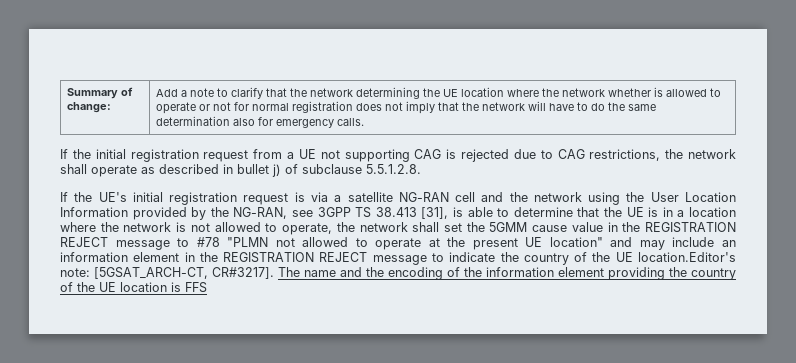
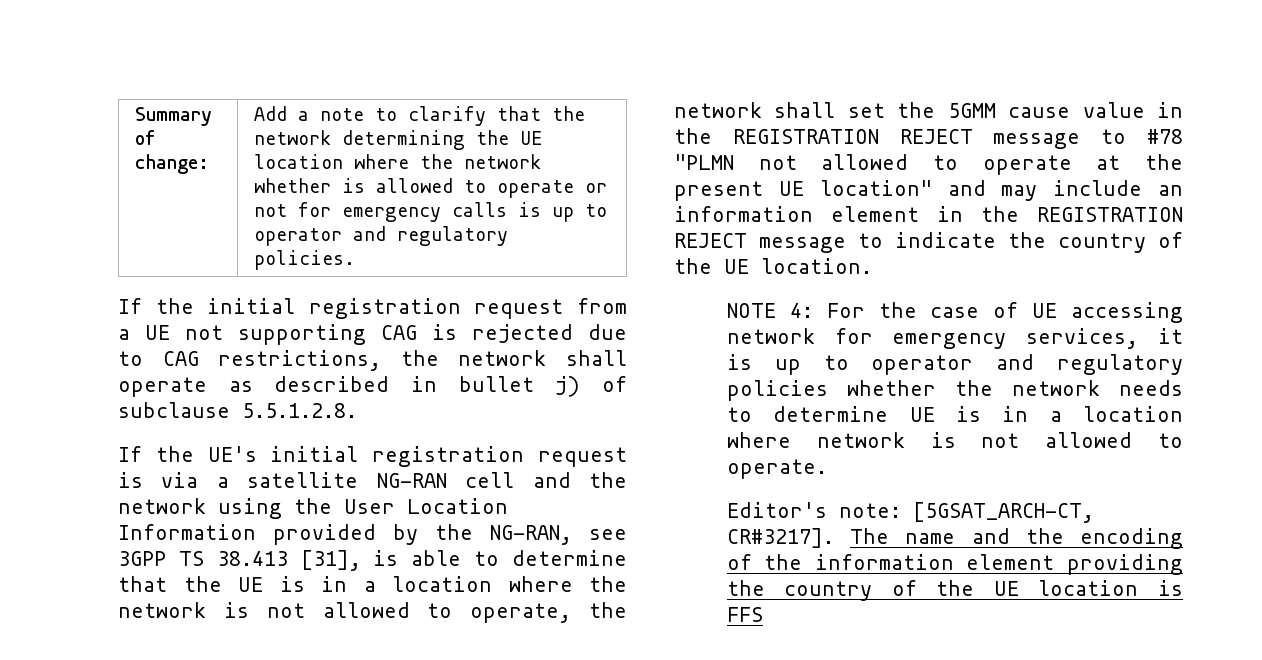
- Add a note to clarify that the network determining the UE location where the network whether is allowed to operate or not for normal registration does not imply that the network will have to do the same determination also for emergency calls.
+ Add a note to clarify that the network determining the UE location where the network whether is allowed to operate or not for emergency calls is up to operator and regulatory policies.
- If the UE's initial registration request is via a satellite NG-RAN cell and the network using the User Location Information provided by the NG-RAN, see 3GPP TS 38.413 [31], is able to determine that the UE is in a location where the network is not allowed to operate, the network shall set the 5GMM cause value in the REGISTRATION REJECT message to #78 "PLMN not allowed to operate at the present UE location" and may include an information element in the REGISTRATION REJECT message to indicate the country of the UE location.Editor's note:
+ If the UE's initial registration request is via a satellite NG-RAN cell and the network using the User Location Information provided by the NG-RAN, see 3GPP TS 38.413 [31], is able to determine that the UE is in a location where the network is not allowed to operate, the network shall set the 5GMM cause value in the REGISTRATION REJECT message to #78 "PLMN not allowed to operate at the present UE location" and may include an information element in the REGISTRATION REJECT message to indicate the country of the UE location.
+ NOTE 4: For the case of UE accessing network for emergency services, it is up to operator and regulatory policies whether the network needs to determine UE is in a location where network is not allowed to operate.
+ Editor's note:

